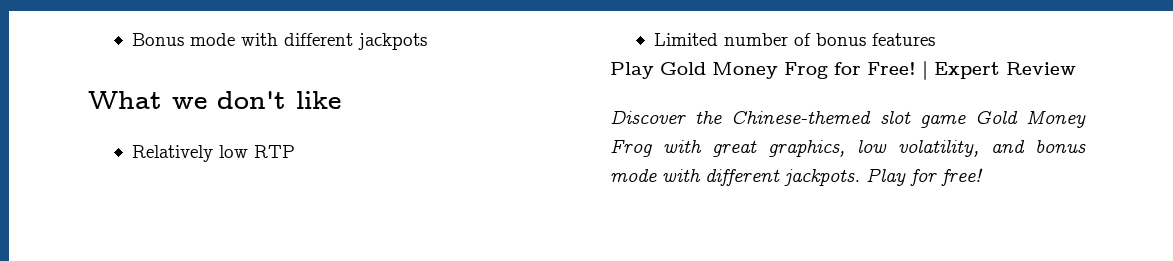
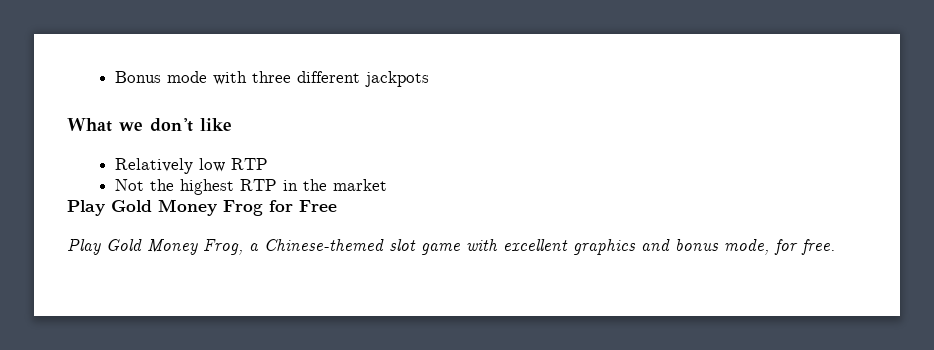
- Bonus mode with different jackpots
+ Bonus mode with three different jackpots
- Limited number of bonus features
+ Not the highest RTP in the market
- Play Gold Money Frog for Free! | Expert Review
- Discover the Chinese-themed slot game Gold Money Frog with great graphics, low volatility, and bonus mode with different jackpots. Play for free!
+ Play Gold Money Frog for Free
+ Play Gold Money Frog, a Chinese-themed slot game with excellent graphics and bonus mode, for free.

